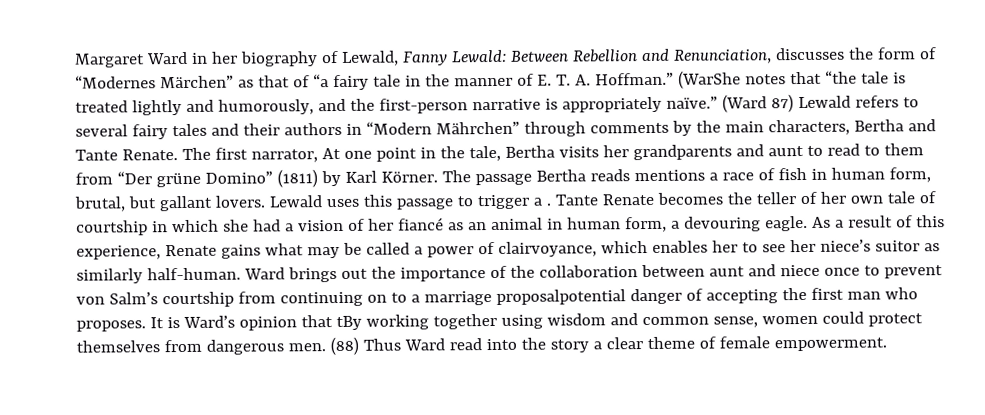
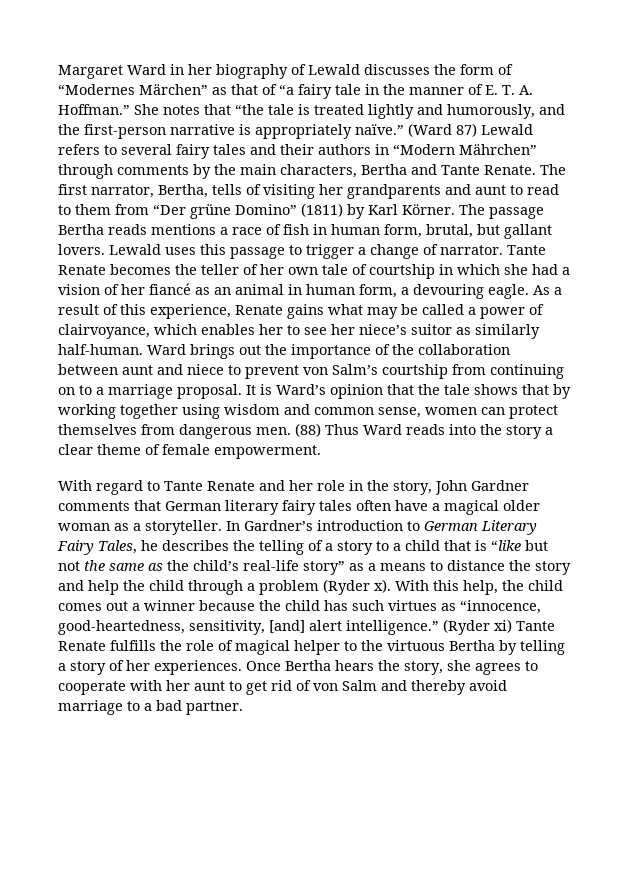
- Margaret Ward in her biography of Lewald, Fanny Lewald: Between Rebellion and Renunciation, discusses the form of “Modernes Märchen” as that of “a fairy tale in the manner of E. T. A. Hoffman.”
+ Margaret Ward in her biography of Lewald discusses the form of “Modernes Märchen” as that of “a fairy tale in the manner of E. T. A. Hoffman.”
- (WarShe notes that “the tale is treated lightly and humorously, and the first-person narrative is appropriately naïve.”
+ She notes that “the tale is treated lightly and humorously, and the first-person narrative is appropriately naïve.”
- The first narrator, At one point in the tale, Bertha visits her grandparents and aunt to read to them from “Der grüne Domino” (1811) by Karl Körner.
+ The first narrator, Bertha, tells of visiting her grandparents and aunt to read to them from “Der grüne Domino” (1811) by Karl Körner.
- Lewald uses this passage to trigger a .
+ Lewald uses this passage to trigger a change of narrator.
- Ward brings out the importance of the collaboration between aunt and niece once to prevent von Salm’s courtship from continuing on to a marriage proposalpotential danger of accepting the first man who proposes.
+ Ward brings out the importance of the collaboration between aunt and niece to prevent von Salm’s courtship from continuing on to a marriage proposal.
- It is Ward’s opinion that tBy working together using wisdom and common sense, women could protect themselves from dangerous men.
+ It is Ward’s opinion that the tale shows that by working together using wisdom and common sense, women can protect themselves from dangerous men.
- (88) Thus Ward read into the story a clear theme of female empowerment.
+ (88) Thus Ward reads into the story a clear theme of female empowerment.
+ With regard to Tante Renate and her role in the story, John Gardner comments that German literary fairy tales often have a magical older woman as a storyteller. In Gardner’s introduction to German Literary Fairy Tales, he describes the telling of a story to a child that is “like but not the same as the child’s real-life story” as a means to distance the story and help the child through a problem (Ryder x). With this help, the child comes out a winner because the child has such virtues as “innocence, good-heartedness, sensitivity, [and] alert intelligence.” (Ryder xi) Tante Renate fulfills the role of magical helper to the virtuous Bertha by telling a story of her experiences. Once Bertha hears the story, she agrees to cooperate with her aunt to get rid of von Salm and thereby avoid marriage to a bad partner.

